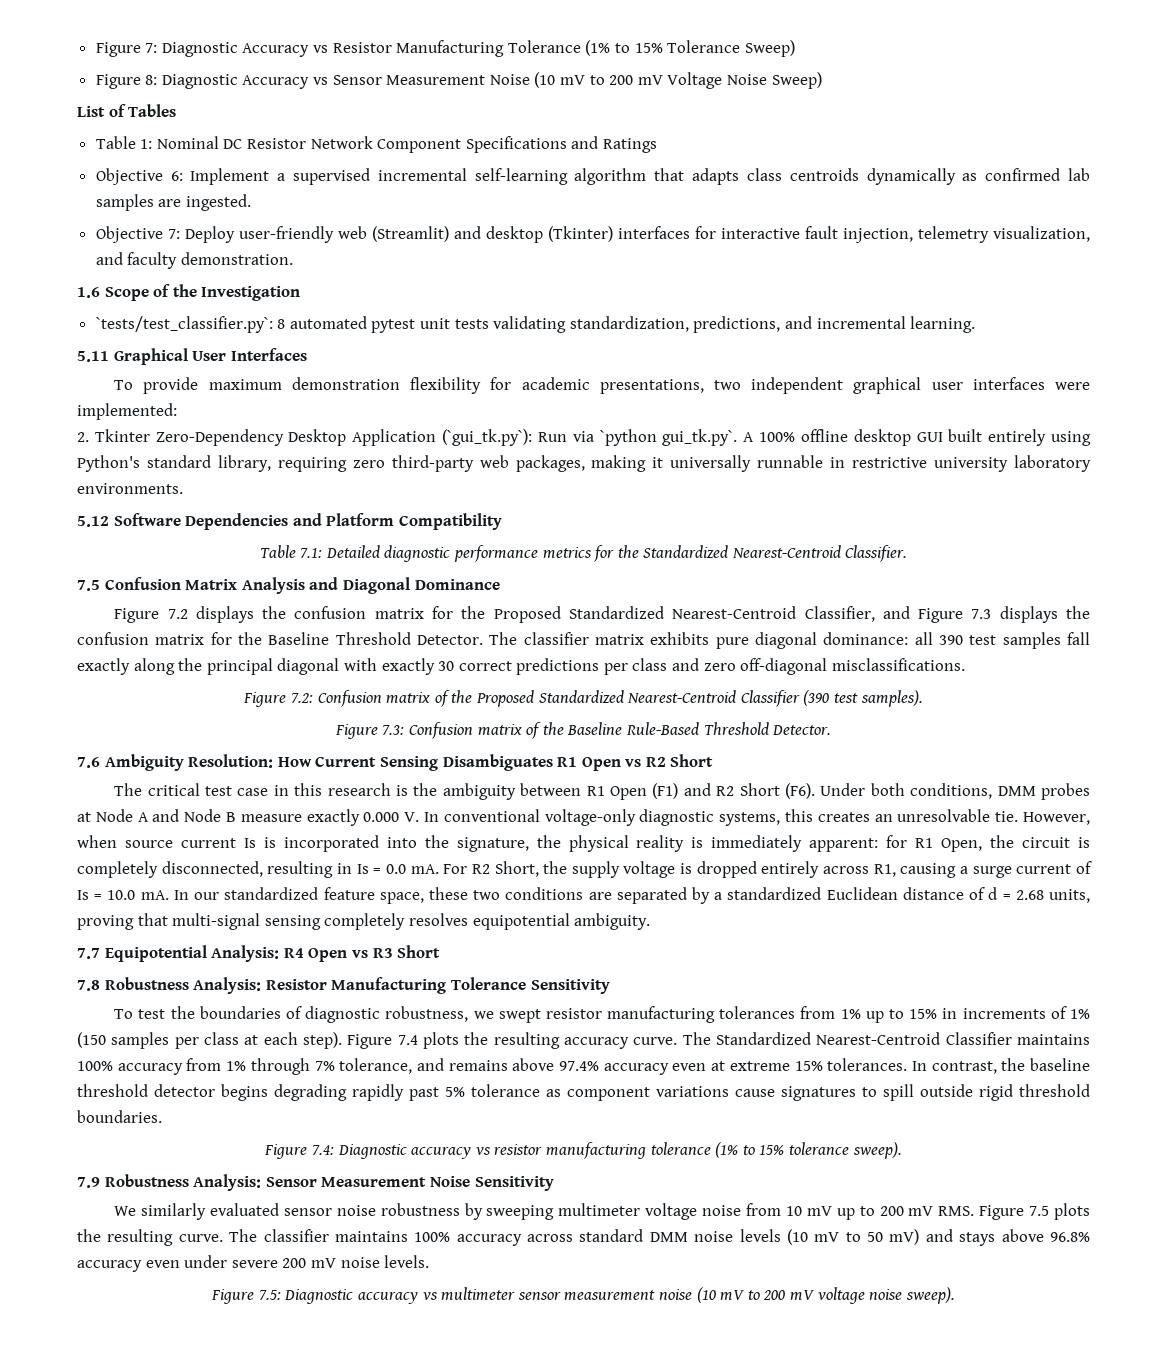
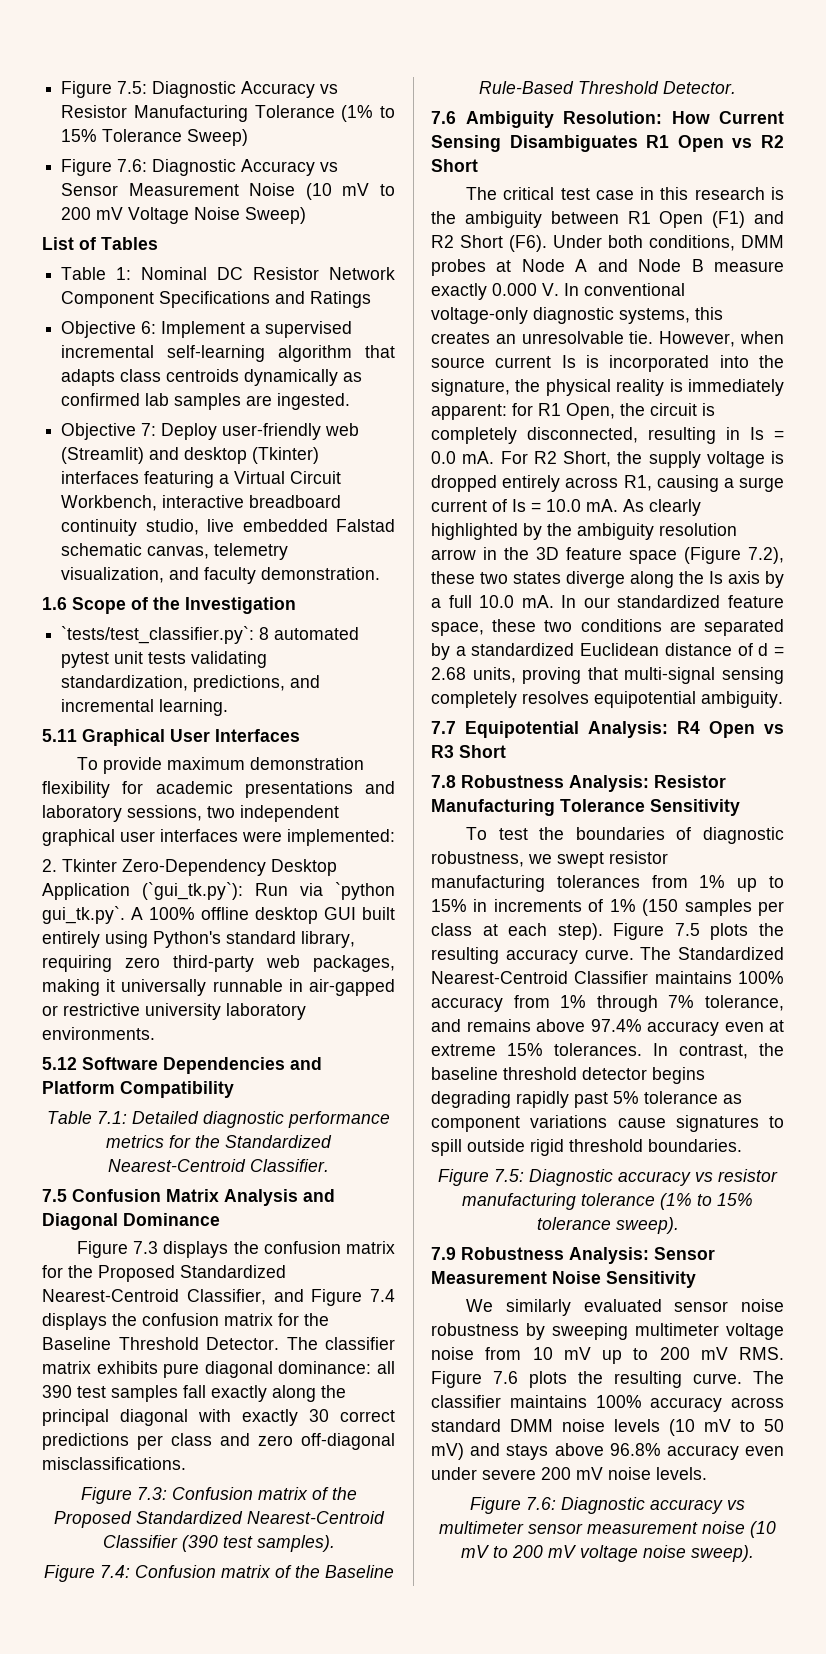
- Figure 7: Diagnostic Accuracy vs Resistor Manufacturing Tolerance (1% to 15% Tolerance Sweep)
+ Figure 7.5: Diagnostic Accuracy vs Resistor Manufacturing Tolerance (1% to 15% Tolerance Sweep)
- Figure 8: Diagnostic Accuracy vs Sensor Measurement Noise (10 mV to 200 mV Voltage Noise Sweep)
+ Figure 7.6: Diagnostic Accuracy vs Sensor Measurement Noise (10 mV to 200 mV Voltage Noise Sweep)
- Objective 7: Deploy user-friendly web (Streamlit) and desktop (Tkinter) interfaces for interactive fault injection, telemetry visualization, and faculty demonstration.
+ Objective 7: Deploy user-friendly web (Streamlit) and desktop (Tkinter) interfaces featuring a Virtual Circuit Workbench, interactive breadboard continuity studio, live embedded Falstad schematic canvas, telemetry visualization, and faculty demonstration.
- To provide maximum demonstration flexibility for academic presentations, two independent graphical user interfaces were implemented:
+ To provide maximum demonstration flexibility for academic presentations and laboratory sessions, two independent graphical user interfaces were implemented:
- 2. Tkinter Zero-Dependency Desktop Application (`gui_tk.py`): Run via `python gui_tk.py`. A 100% offline desktop GUI built entirely using Python's standard library, requiring zero third-party web packages, making it universally runnable in restrictive university laboratory environments.
+ 2. Tkinter Zero-Dependency Desktop Application (`gui_tk.py`): Run via `python gui_tk.py`. A 100% offline desktop GUI built entirely using Python's standard library, requiring zero third-party web packages, making it universally runnable in air-gapped or restrictive university laboratory environments.
- Figure 7.2 displays the confusion matrix for the Proposed Standardized Nearest-Centroid Classifier, and Figure 7.3 displays the confusion matrix for the Baseline Threshold Detector.
+ Figure 7.3 displays the confusion matrix for the Proposed Standardized Nearest-Centroid Classifier, and Figure 7.4 displays the confusion matrix for the Baseline Threshold Detector.
- Figure 7.2: Confusion matrix of the Proposed Standardized Nearest-Centroid Classifier (390 test samples).
+ Figure 7.3: Confusion matrix of the Proposed Standardized Nearest-Centroid Classifier (390 test samples).
- Figure 7.3: Confusion matrix of the Baseline Rule-Based Threshold Detector.
+ Figure 7.4: Confusion matrix of the Baseline Rule-Based Threshold Detector.
+ As clearly highlighted by the ambiguity resolution arrow in the 3D feature space (Figure 7.2), these two states diverge along the Is axis by a full 10.0 mA.
- Figure 7.4 plots the resulting accuracy curve.
+ Figure 7.5 plots the resulting accuracy curve.
- Figure 7.4: Diagnostic accuracy vs resistor manufacturing tolerance (1% to 15% tolerance sweep).
+ Figure 7.5: Diagnostic accuracy vs resistor manufacturing tolerance (1% to 15% tolerance sweep).
- We similarly evaluated sensor noise robustness by sweeping multimeter voltage noise from 10 mV up to 200 mV RMS. Figure 7.5 plots the resulting curve.
+ We similarly evaluated sensor noise robustness by sweeping multimeter voltage noise from 10 mV up to 200 mV RMS. Figure 7.6 plots the resulting curve.
- Figure 7.5: Diagnostic accuracy vs multimeter sensor measurement noise (10 mV to 200 mV voltage noise sweep).
+ Figure 7.6: Diagnostic accuracy vs multimeter sensor measurement noise (10 mV to 200 mV voltage noise sweep).

